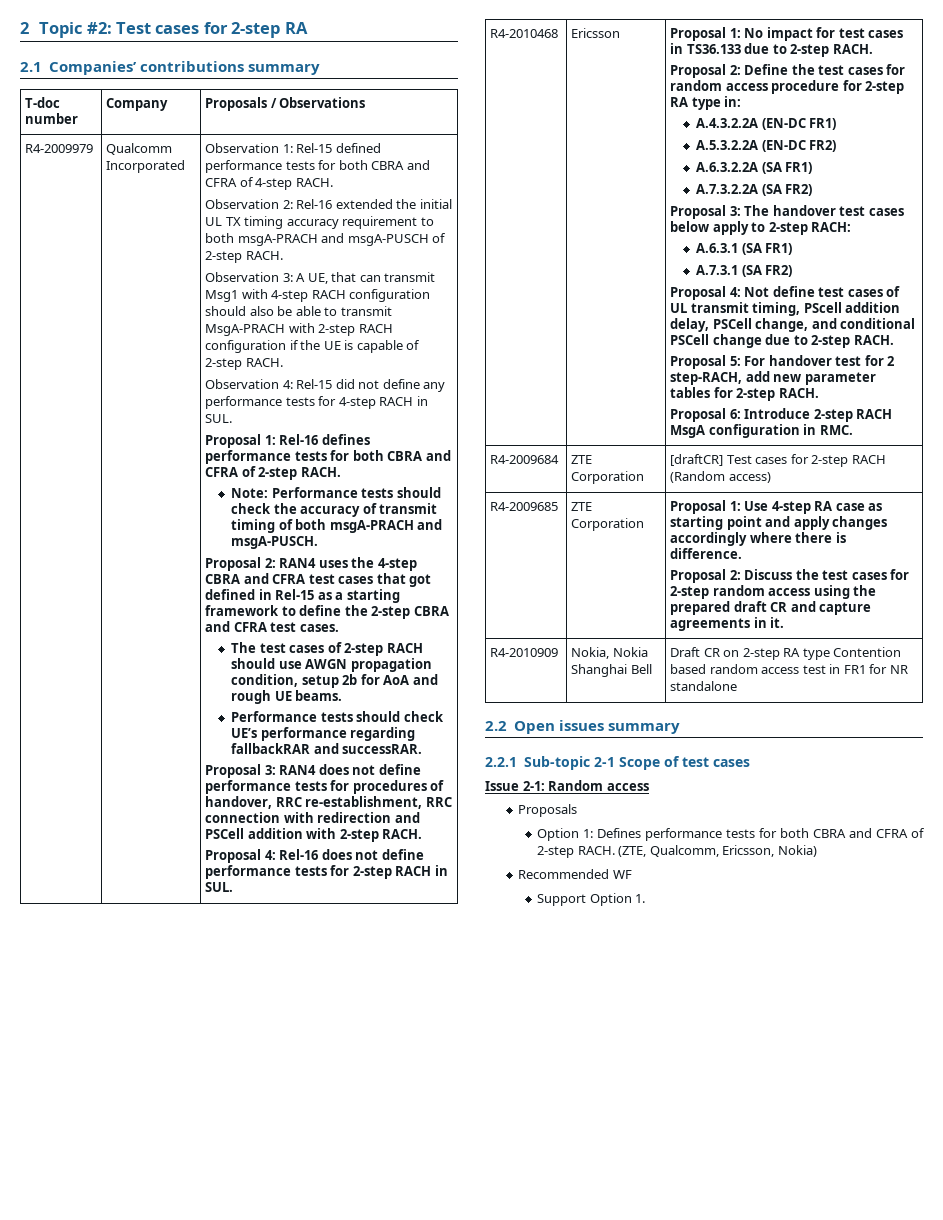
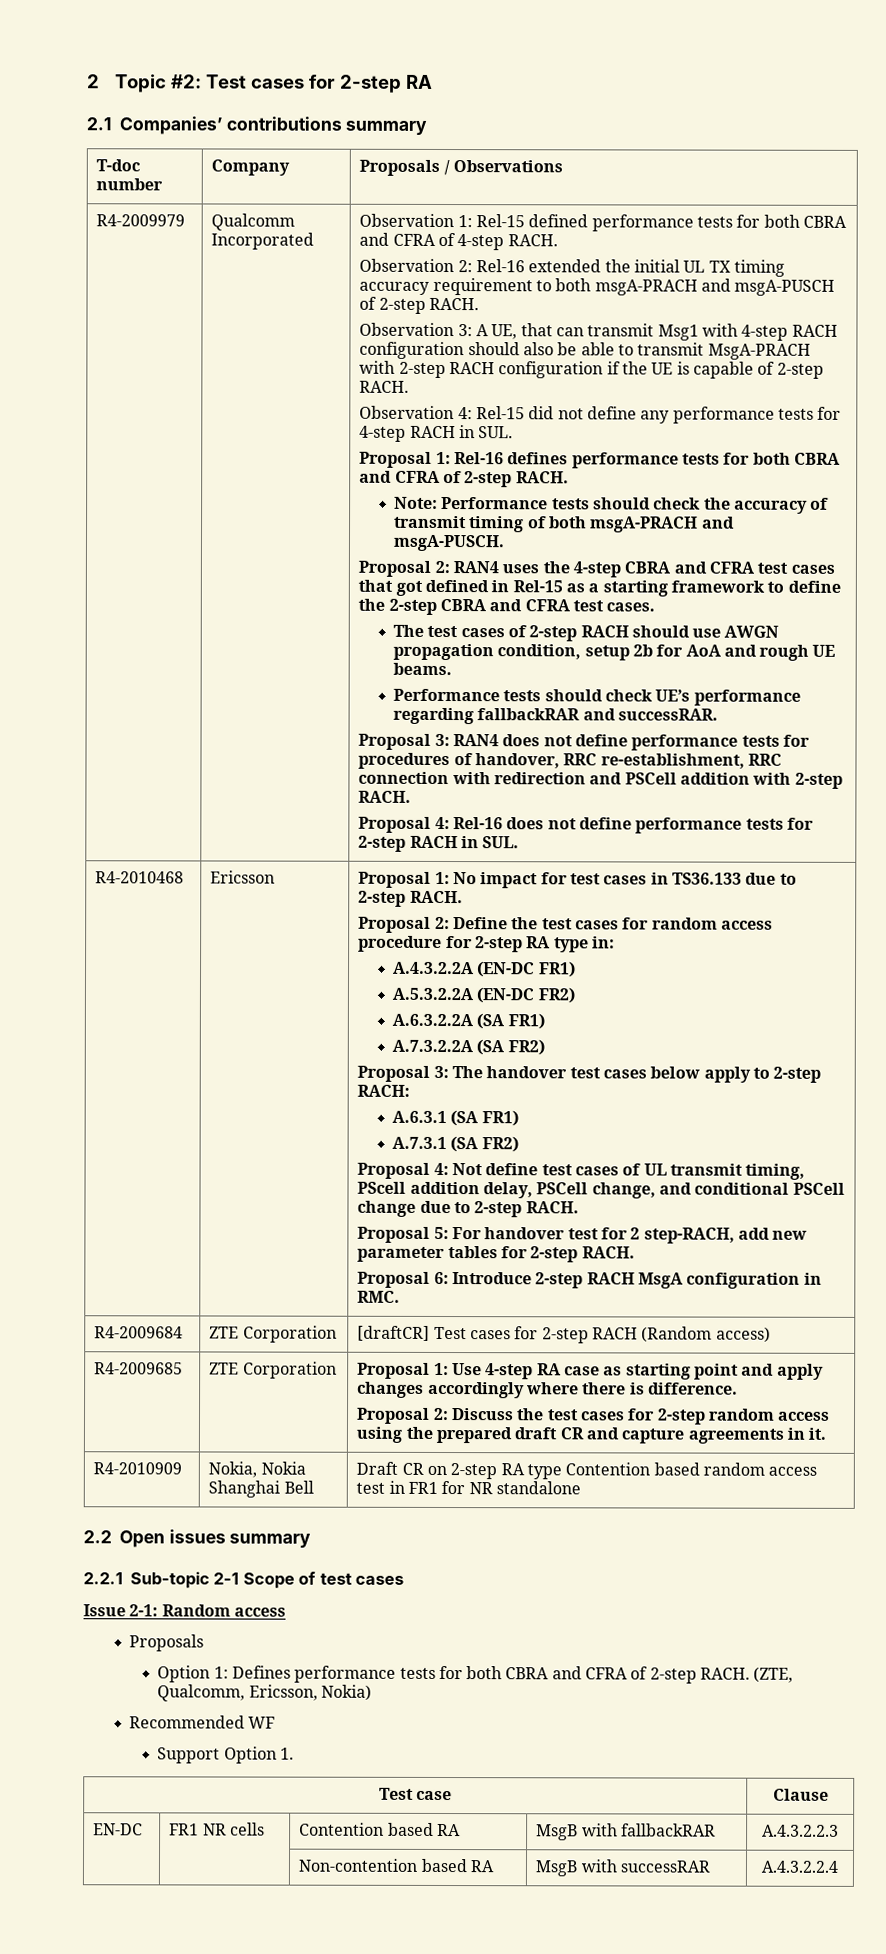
+ Test case | Clause
+ EN-DC | FR1 NR cells | Contention based RA | MsgB with fallbackRAR | A.4.3.2.2.3
+ | | Non-contention based RA | MsgB with successRAR | A.4.3.2.2.4

